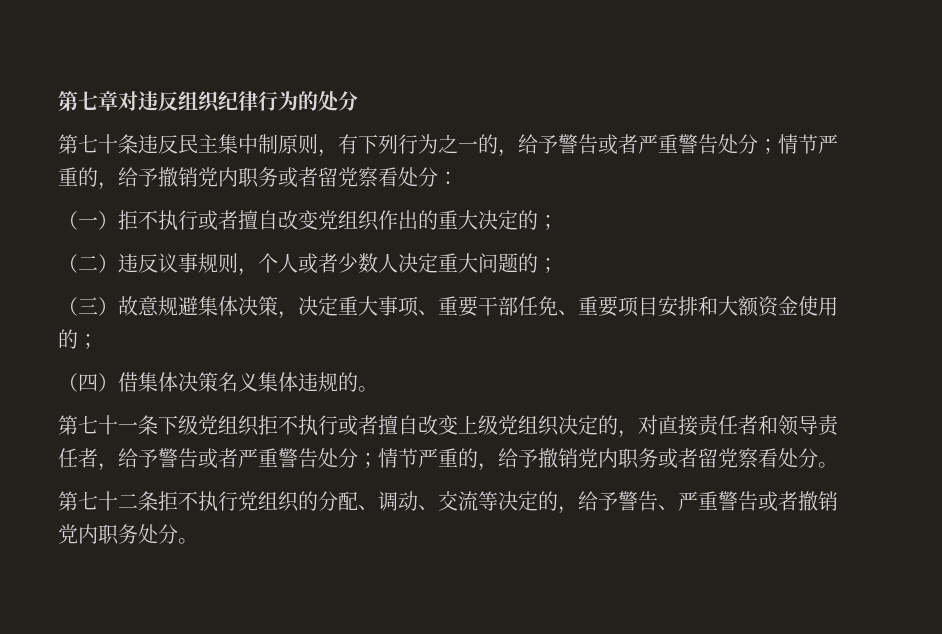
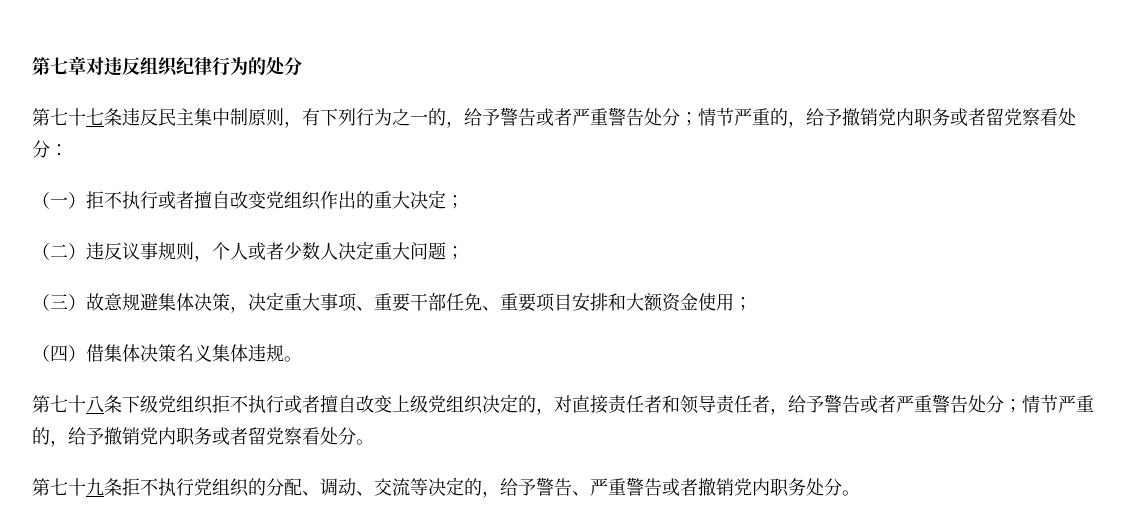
- 第七十条违反民主集中制原则，有下列行为之一的，给予警告或者严重警告处分；情节严重的，给予撤销党内职务或者留党察看处分：
+ 第七十七条违反民主集中制原则，有下列行为之一的，给予警告或者严重警告处分；情节严重的，给予撤销党内职务或者留党察看处分：
- （一）拒不执行或者擅自改变党组织作出的重大决定的；
+ （一）拒不执行或者擅自改变党组织作出的重大决定；
- （二）违反议事规则，个人或者少数人决定重大问题的；
+ （二）违反议事规则，个人或者少数人决定重大问题；
- （三）故意规避集体决策，决定重大事项、重要干部任免、重要项目安排和大额资金使用的；
+ （三）故意规避集体决策，决定重大事项、重要干部任免、重要项目安排和大额资金使用；
- （四）借集体决策名义集体违规的。
- 第七十一条下级党组织拒不执行或者擅自改变上级党组织决定的，对直接责任者和领导责任者，给予警告或者严重警告处分；情节严重的，给予撤销党内职务或者留党察看处分。
+ （四）借集体决策名义集体违规。
+ 第七十八条下级党组织拒不执行或者擅自改变上级党组织决定的，对直接责任者和领导责任者，给予警告或者严重警告处分；情节严重的，给予撤销党内职务或者留党察看处分。
- 第七十二条拒不执行党组织的分配、调动、交流等决定的，给予警告、严重警告或者撤销党内职务处分。
+ 第七十九条拒不执行党组织的分配、调动、交流等决定的，给予警告、严重警告或者撤销党内职务处分。

